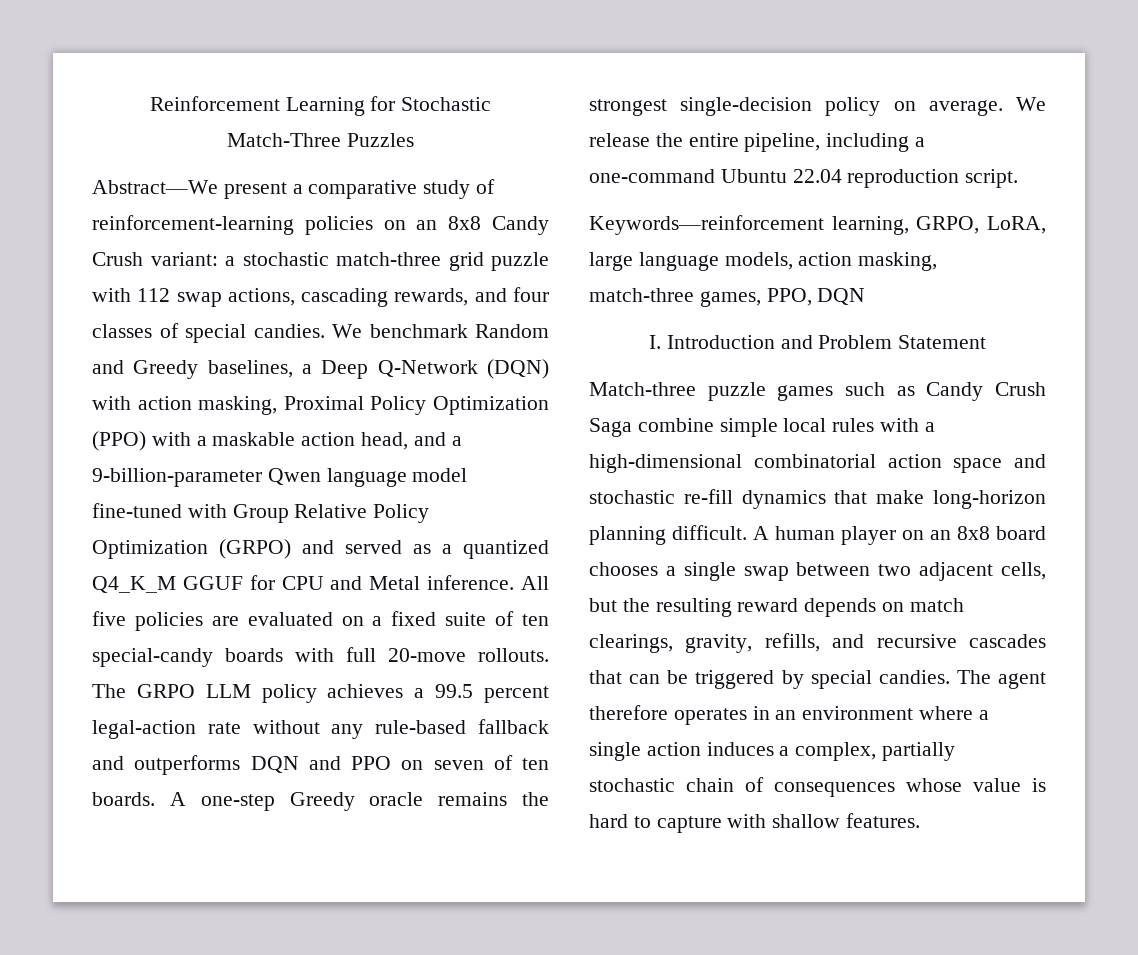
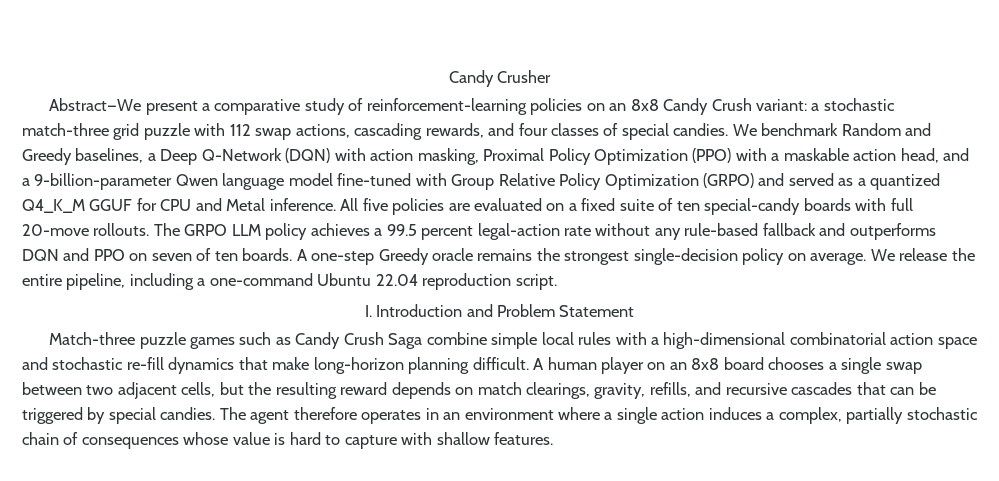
- Reinforcement Learning for Stochastic Match-Three Puzzles
+ Candy Crusher
- Keywords—reinforcement learning, GRPO, LoRA, large language models, action masking, match-three games, PPO, DQN

